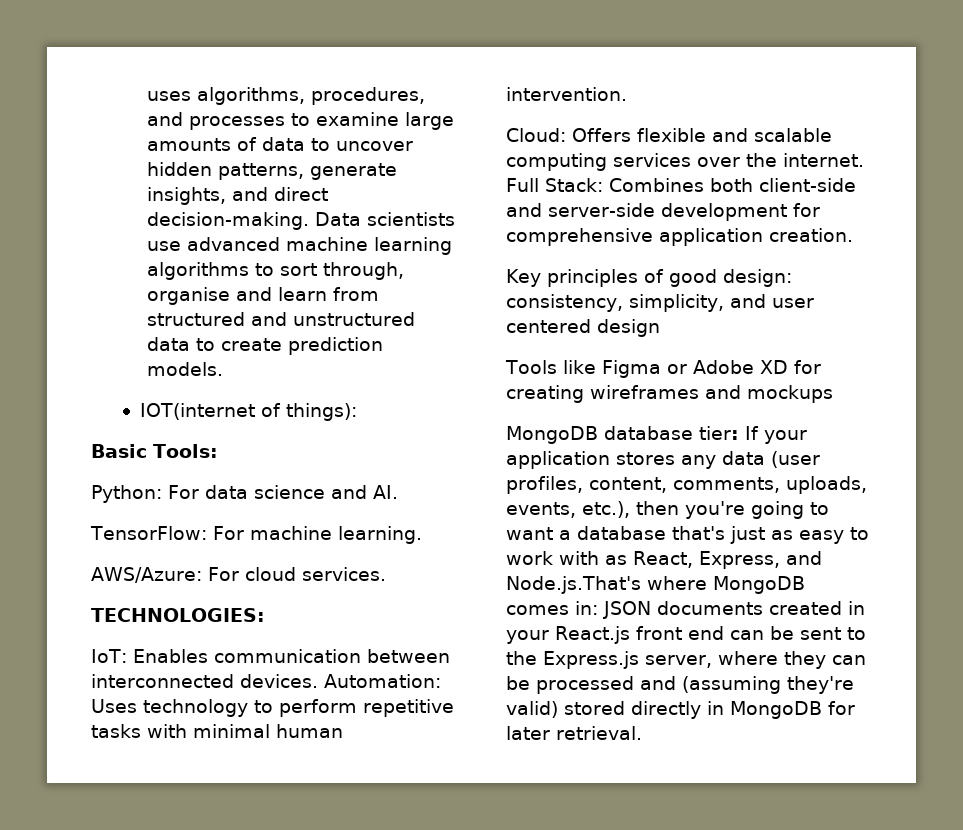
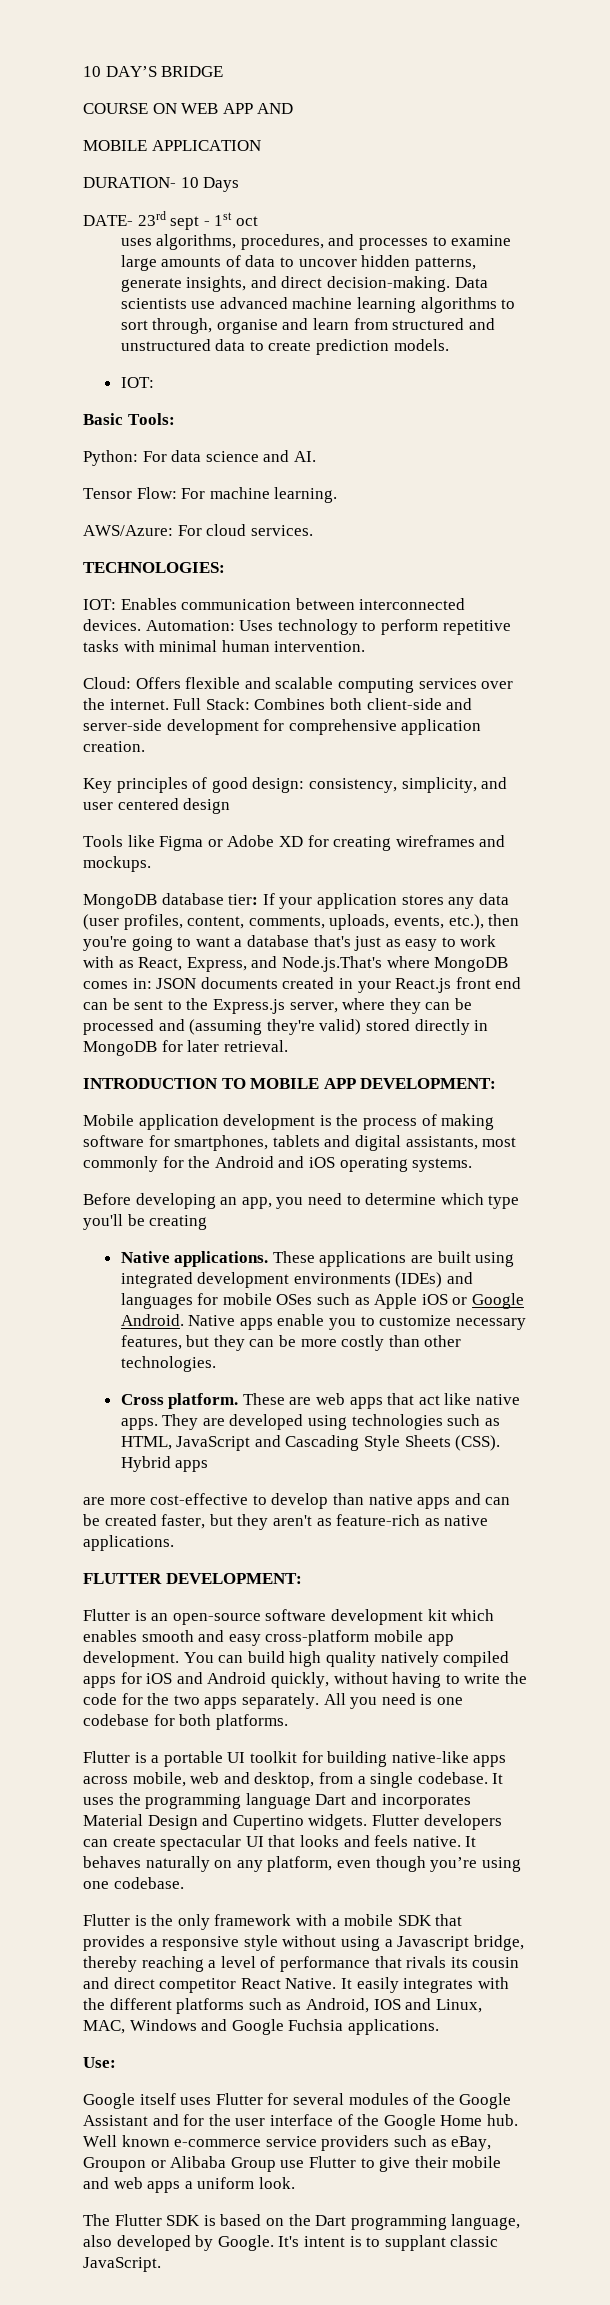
+ 10 DAY’S BRIDGE
+ COURSE ON WEB APP AND
+ MOBILE APPLICATION
+ DURATION- 10 Days
+ DATE- 23rd sept - 1st oct
  Data scientists use advanced machine learning algorithms to sort through, organise and learn from structured and unstructured data to create prediction models.
- IOT(internet of things):
+ IOT:
- TensorFlow: For machine learning.
+ Tensor Flow: For machine learning.
- IoT: Enables communication between interconnected devices.
+ IOT: Enables communication between interconnected devices.
- Tools like Figma or Adobe XD for creating wireframes and mockups
+ Tools like Figma or Adobe XD for creating wireframes and mockups.
+ INTRODUCTION TO MOBILE APP DEVELOPMENT:
+ Mobile application development is the process of making software for smartphones, tablets and digital assistants, most commonly for the Android and iOS operating systems.
+ Before developing an app, you need to determine which type you'll be creating
+ Native applications. These applications are built using integrated development environments (IDEs) and languages for mobile OSes such as Apple iOS or Google Android. Native apps enable you to customize necessary features, but they can be more costly than other technologies.
+ Cross platform. These are web apps that act like native apps. They are developed using technologies such as HTML, JavaScript and Cascading Style Sheets (CSS). Hybrid apps
+ are more cost-effective to develop than native apps and can be created faster, but they aren't as feature-rich as native applications.
+ FLUTTER DEVELOPMENT:
+ Flutter is an open-source software development kit which enables smooth and easy cross-platform mobile app development. You can build high quality natively compiled apps for iOS and Android quickly, without having to write the code for the two apps separately. All you need is one codebase for both platforms.
+ Flutter is a portable UI toolkit for building native-like apps across mobile, web and desktop, from a single codebase. It uses the programming language Dart and incorporates Material Design and Cupertino widgets. Flutter developers can create spectacular UI that looks and feels native. It behaves naturally on any platform, even though you’re using one codebase.
+ Flutter is the only framework with a mobile SDK that provides a responsive style without using a Javascript bridge, thereby reaching a level of performance that rivals its cousin and direct competitor React Native. It easily integrates with the different platforms such as Android, IOS and Linux, MAC, Windows and Google Fuchsia applications.
+ Use:
+ Google itself uses Flutter for several modules of the Google Assistant and for the user interface of the Google Home hub. Well known e-commerce service providers such as eBay, Groupon or Alibaba Group use Flutter to give their mobile and web apps a uniform look.
+ The Flutter SDK is based on the Dart programming language, also developed by Google. It's intent is to supplant classic JavaScript.

